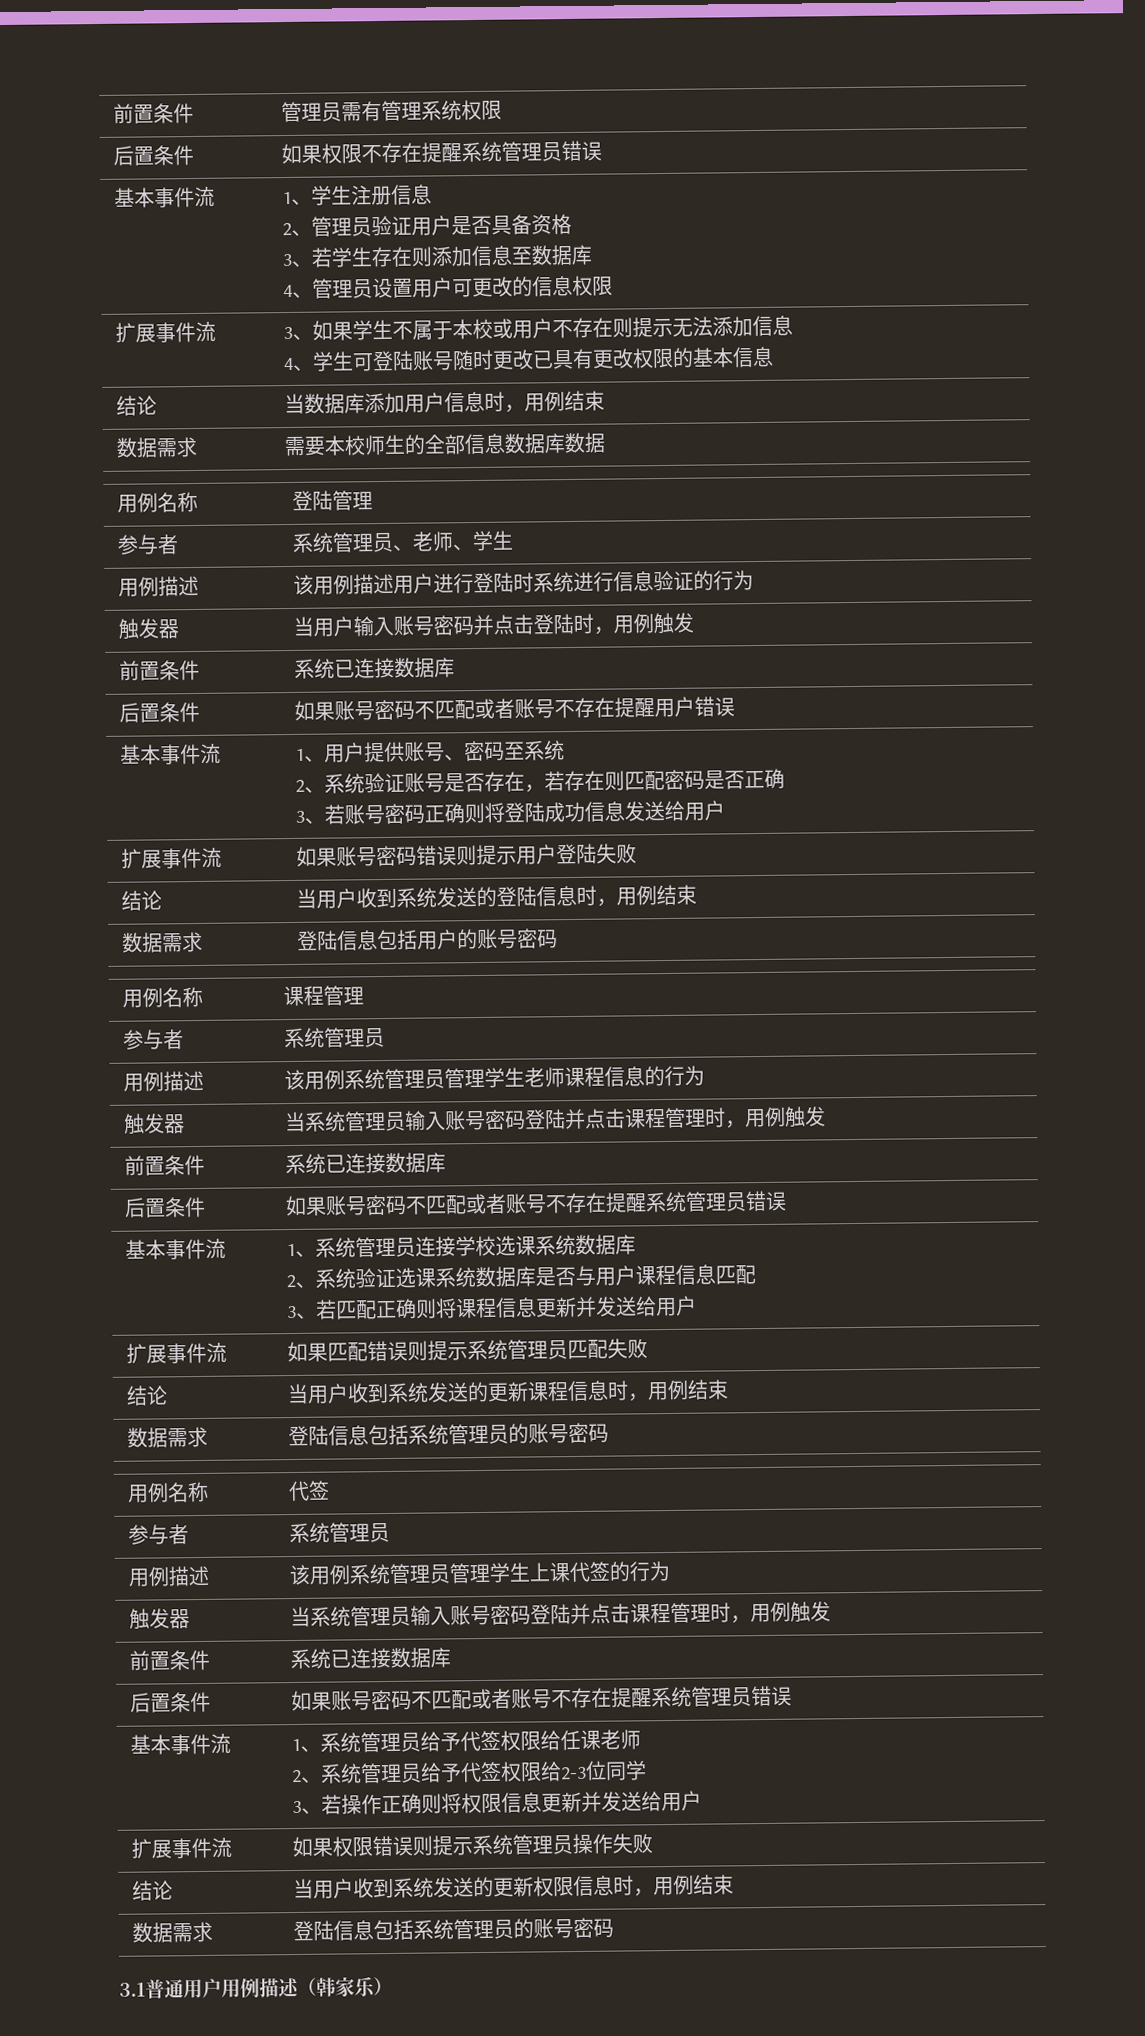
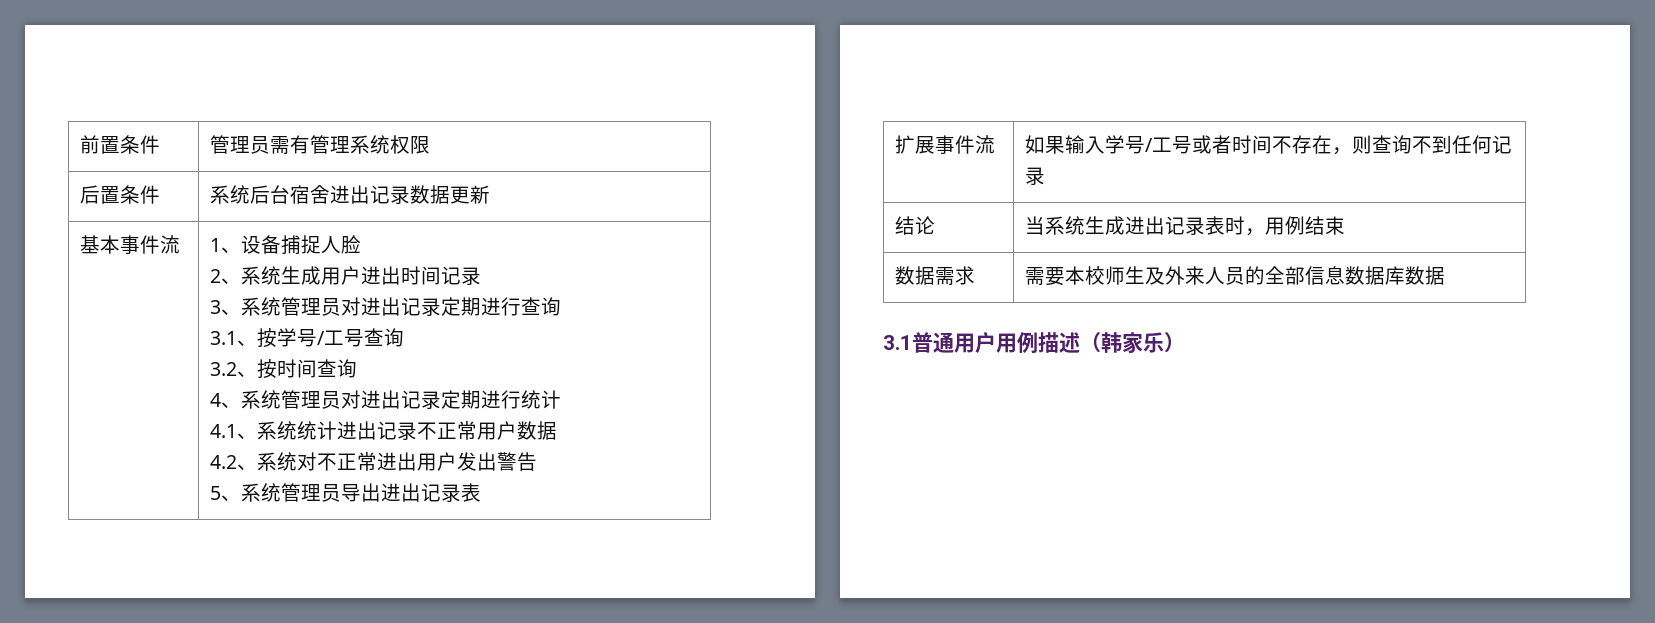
- 后置条件 | 如果权限不存在提醒系统管理员错误
- 基本事件流 | 1、学生注册信息
- 2、管理员验证用户是否具备资格
- 3、若学生存在则添加信息至数据库
- 4、管理员设置用户可更改的信息权限
- 扩展事件流 | 3、如果学生不属于本校或用户不存在则提示无法添加信息
- 4、学生可登陆账号随时更改已具有更改权限的基本信息
- 结论 | 当数据库添加用户信息时，用例结束
+ 后置条件 | 系统后台宿舍进出记录数据更新
+ 基本事件流 | 1、设备捕捉人脸
+ 2、系统生成用户进出时间记录
+ 3、系统管理员对进出记录定期进行查询
+ 3.1、按学号/工号查询
+ 3.2、按时间查询
+ 4、系统管理员对进出记录定期进行统计
+ 4.1、系统统计进出记录不正常用户数据
+ 4.2、系统对不正常进出用户发出警告
+ 5、系统管理员导出进出记录表
+ 扩展事件流 | 如果输入学号/工号或者时间不存在，则查询不到任何记录
+ 结论 | 当系统生成进出记录表时，用例结束
- 数据需求 | 需要本校师生的全部信息数据库数据
+ 数据需求 | 需要本校师生及外来人员的全部信息数据库数据
- 用例名称 | 登陆管理
- 参与者 | 系统管理员、老师、学生
- 用例描述 | 该用例描述用户进行登陆时系统进行信息验证的行为
- 触发器 | 当用户输入账号密码并点击登陆时，用例触发
- 前置条件 | 系统已连接数据库
- 后置条件 | 如果账号密码不匹配或者账号不存在提醒用户错误
- 基本事件流 | 1、用户提供账号、密码至系统
- 2、系统验证账号是否存在，若存在则匹配密码是否正确
- 3、若账号密码正确则将登陆成功信息发送给用户
- 扩展事件流 | 如果账号密码错误则提示用户登陆失败
- 结论 | 当用户收到系统发送的登陆信息时，用例结束
- 数据需求 | 登陆信息包括用户的账号密码
- 用例名称 | 课程管理
- 参与者 | 系统管理员
- 用例描述 | 该用例系统管理员管理学生老师课程信息的行为
- 触发器 | 当系统管理员输入账号密码登陆并点击课程管理时，用例触发
- 前置条件 | 系统已连接数据库
- 后置条件 | 如果账号密码不匹配或者账号不存在提醒系统管理员错误
- 基本事件流 | 1、系统管理员连接学校选课系统数据库
- 2、系统验证选课系统数据库是否与用户课程信息匹配
- 3、若匹配正确则将课程信息更新并发送给用户
- 扩展事件流 | 如果匹配错误则提示系统管理员匹配失败
- 结论 | 当用户收到系统发送的更新课程信息时，用例结束
- 数据需求 | 登陆信息包括系统管理员的账号密码
- 用例名称 | 代签
- 参与者 | 系统管理员
- 用例描述 | 该用例系统管理员管理学生上课代签的行为
- 触发器 | 当系统管理员输入账号密码登陆并点击课程管理时，用例触发
- 前置条件 | 系统已连接数据库
- 后置条件 | 如果账号密码不匹配或者账号不存在提醒系统管理员错误
- 基本事件流 | 1、系统管理员给予代签权限给任课老师
- 2、系统管理员给予代签权限给2-3位同学
- 3、若操作正确则将权限信息更新并发送给用户
- 扩展事件流 | 如果权限错误则提示系统管理员操作失败
- 结论 | 当用户收到系统发送的更新权限信息时，用例结束
- 数据需求 | 登陆信息包括系统管理员的账号密码

